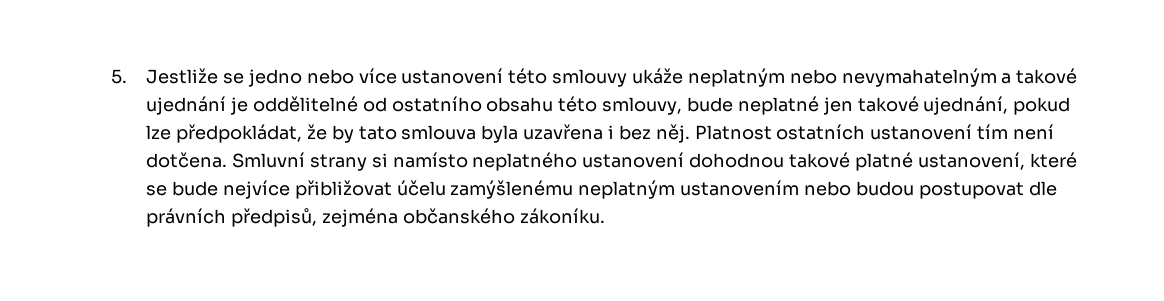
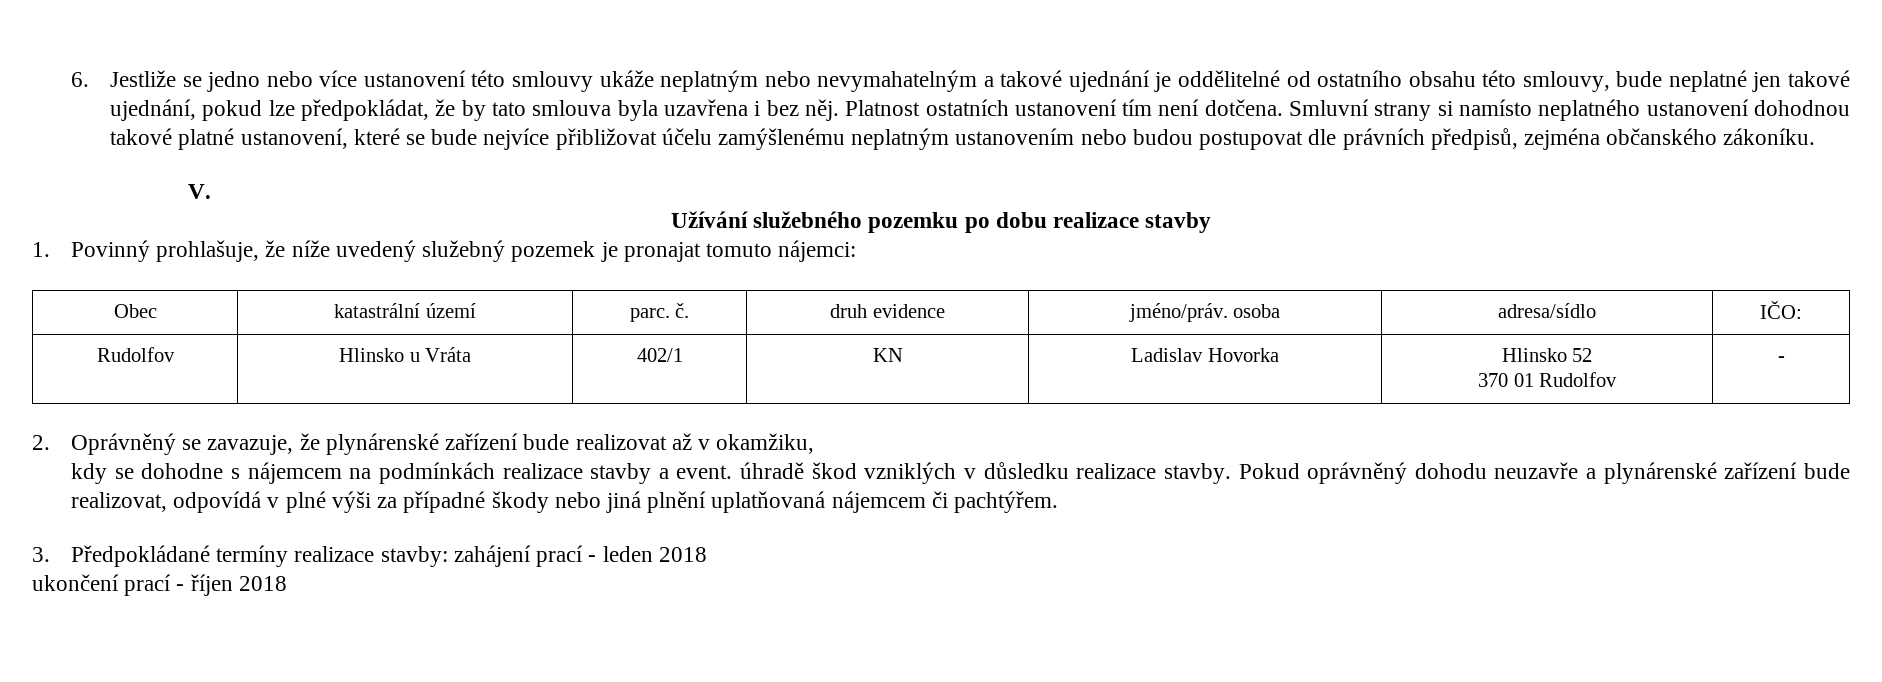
- 5. Jestliže se jedno nebo více ustanovení této smlouvy ukáže neplatným nebo nevymahatelným a takové ujednání je oddělitelné od ostatního obsahu této smlouvy, bude neplatné jen takové ujednání, pokud lze předpokládat, že by tato smlouva byla uzavřena i bez něj.
+ 6. Jestliže se jedno nebo více ustanovení této smlouvy ukáže neplatným nebo nevymahatelným a takové ujednání je oddělitelné od ostatního obsahu této smlouvy, bude neplatné jen takové ujednání, pokud lze předpokládat, že by tato smlouva byla uzavřena i bez něj.
+ V.
+ Užívání služebného pozemku po dobu realizace stavby
+ 1. Povinný prohlašuje, že níže uvedený služebný pozemek je pronajat tomuto nájemci:
+ Obec | katastrální území | parc. č. | druh evidence | jméno/práv. osoba | adresa/sídlo | IČO:
+ Rudolfov | Hlinsko u Vráta | 402/1 | KN | Ladislav Hovorka | Hlinsko 52
+ 370 01 Rudolfov | -
+ 2. Oprávněný se zavazuje, že plynárenské zařízení bude realizovat až v okamžiku,
+ kdy se dohodne s nájemcem na podmínkách realizace stavby a event. úhradě škod vzniklých v důsledku realizace stavby. Pokud oprávněný dohodu neuzavře a plynárenské zařízení bude realizovat, odpovídá v plné výši za případné škody nebo jiná plnění uplatňovaná nájemcem či pachtýřem.
+ 3. Předpokládané termíny realizace stavby: zahájení prací - leden 2018
+ ukončení prací - říjen 2018

